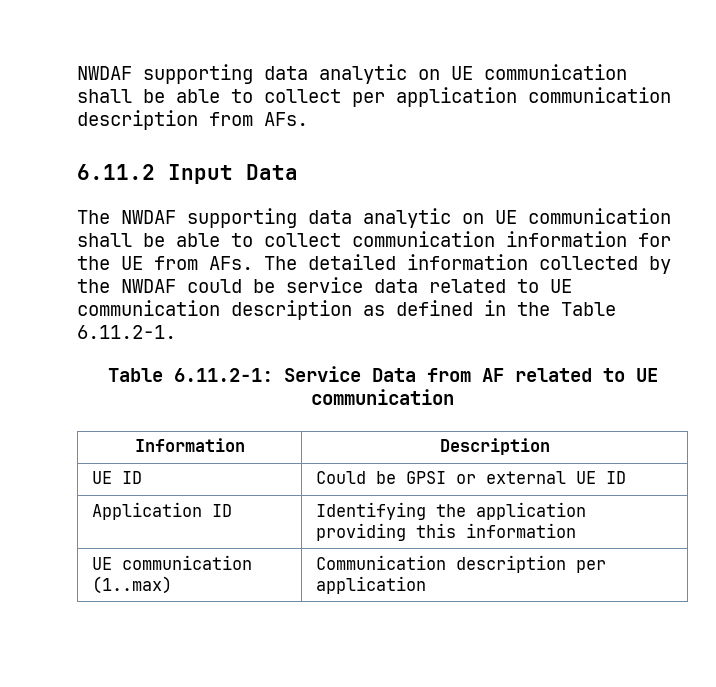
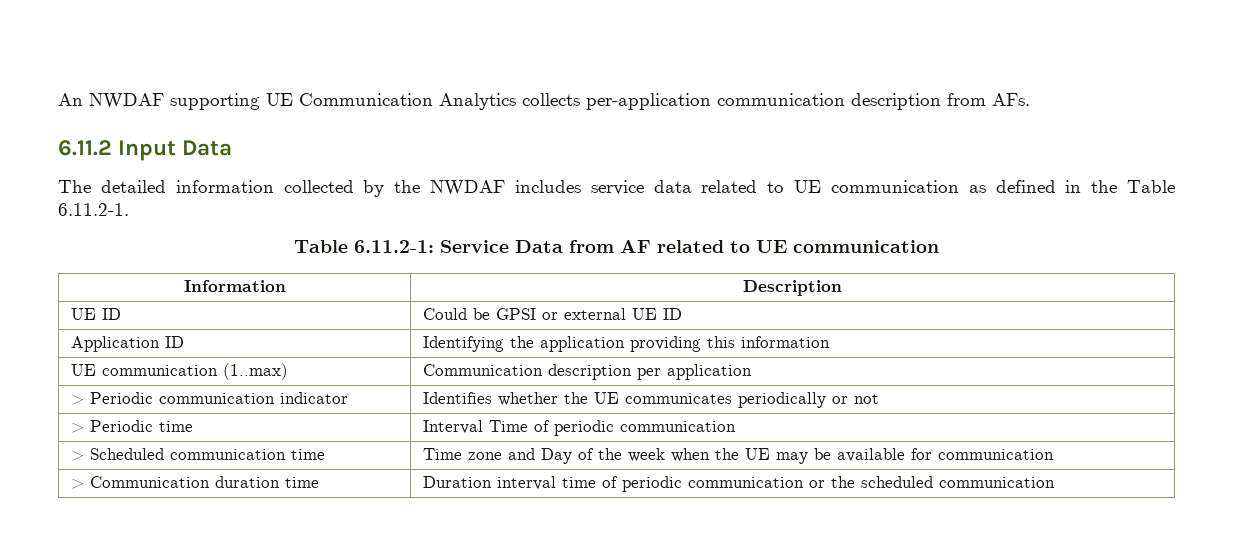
- NWDAF supporting data analytic on UE communication shall be able to collect per application communication description from AFs.
+ An NWDAF supporting UE Communication Analytics collects per-application communication description from AFs.
- The NWDAF supporting data analytic on UE communication shall be able to collect communication information for the UE from AFs. The detailed information collected by the NWDAF could be service data related to UE communication description as defined in the Table 6.11.2-1.
+ The detailed information collected by the NWDAF includes service data related to UE communication as defined in the Table 6.11.2-1.
+ > Periodic communication indicator | Identifies whether the UE communicates periodically or not
+ > Periodic time | Interval Time of periodic communication
+ > Scheduled communication time | Time zone and Day of the week when the UE may be available for communication
+ > Communication duration time | Duration interval time of periodic communication or the scheduled communication

